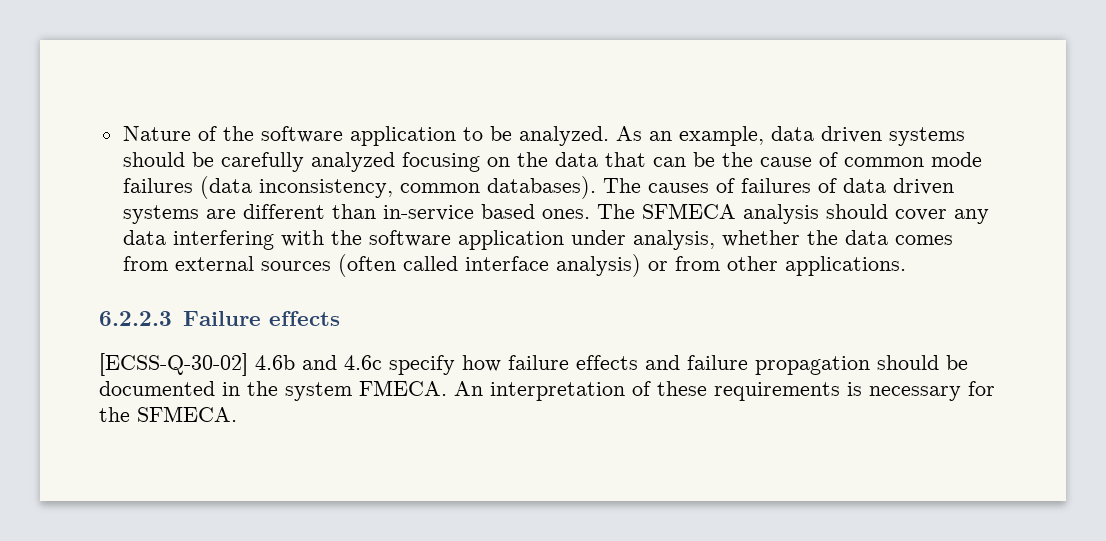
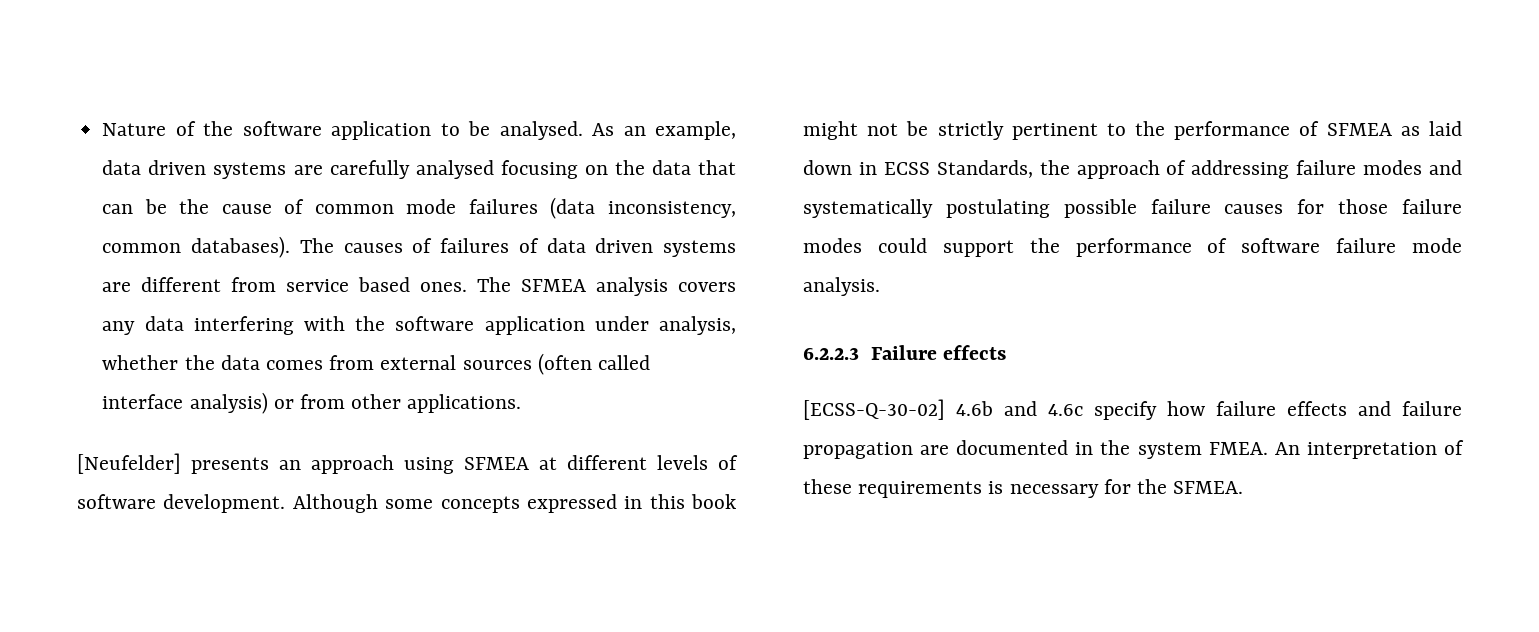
- Nature of the software application to be analyzed.
+ Nature of the software application to be analysed.
- As an example, data driven systems should be carefully analyzed focusing on the data that can be the cause of common mode failures (data inconsistency, common databases).
+ As an example, data driven systems are carefully analysed focusing on the data that can be the cause of common mode failures (data inconsistency, common databases).
- The causes of failures of data driven systems are different than in-service based ones.
+ The causes of failures of data driven systems are different from service based ones.
- The SFMECA analysis should cover any data interfering with the software application under analysis, whether the data comes from external sources (often called interface analysis) or from other applications.
+ The SFMEA analysis covers any data interfering with the software application under analysis, whether the data comes from external sources (often called interface analysis) or from other applications.
+ [Neufelder] presents an approach using SFMEA at different levels of software development. Although some concepts expressed in this book might not be strictly pertinent to the performance of SFMEA as laid down in ECSS Standards, the approach of addressing failure modes and systematically postulating possible failure causes for those failure modes could support the performance of software failure mode analysis.
- [ECSS-Q-30-02] 4.6b and 4.6c specify how failure effects and failure propagation should be documented in the system FMECA.
+ [ECSS-Q-30-02] 4.6b and 4.6c specify how failure effects and failure propagation are documented in the system FMEA.
- An interpretation of these requirements is necessary for the SFMECA.
+ An interpretation of these requirements is necessary for the SFMEA.

